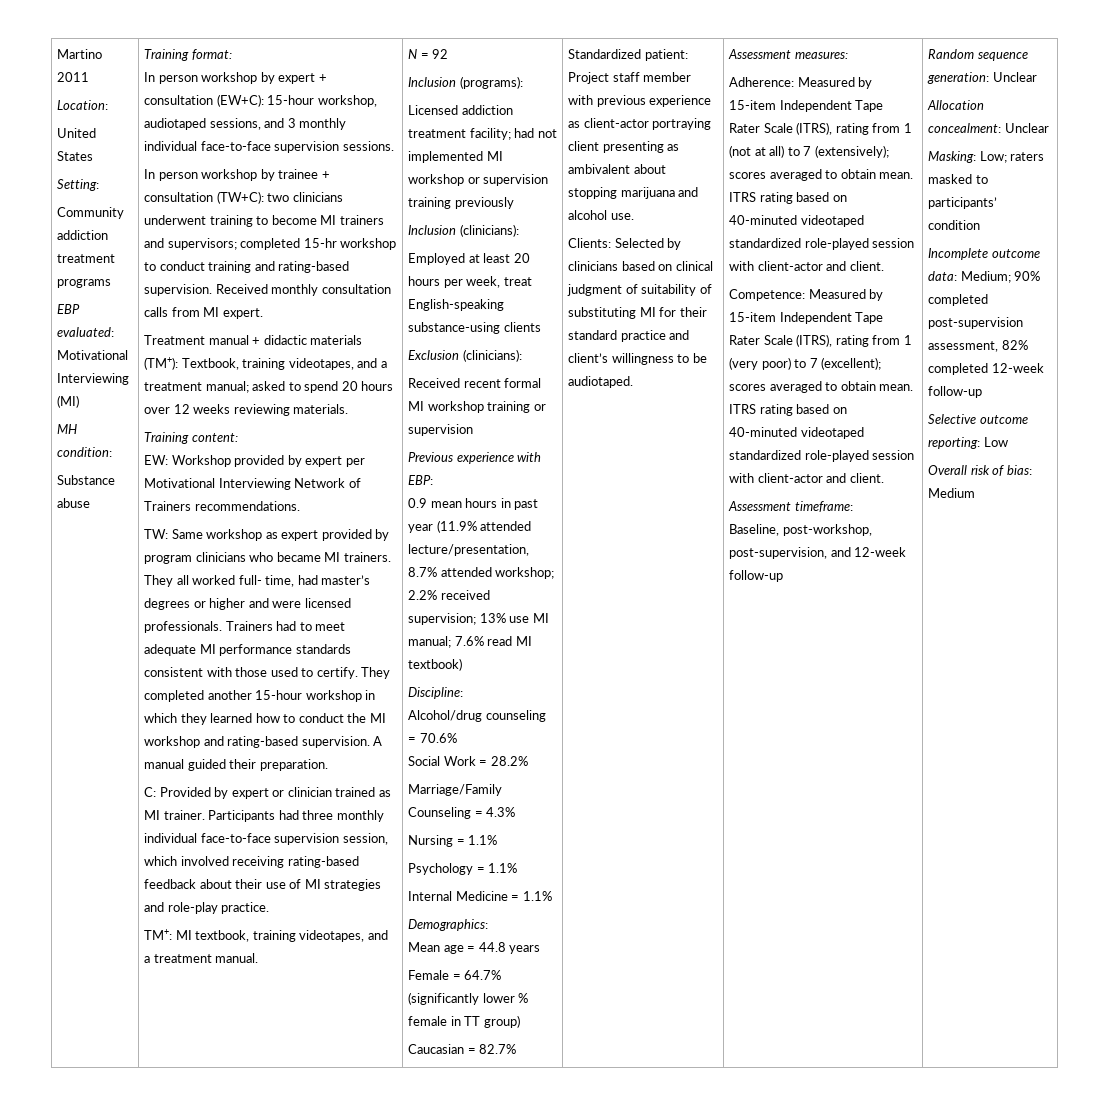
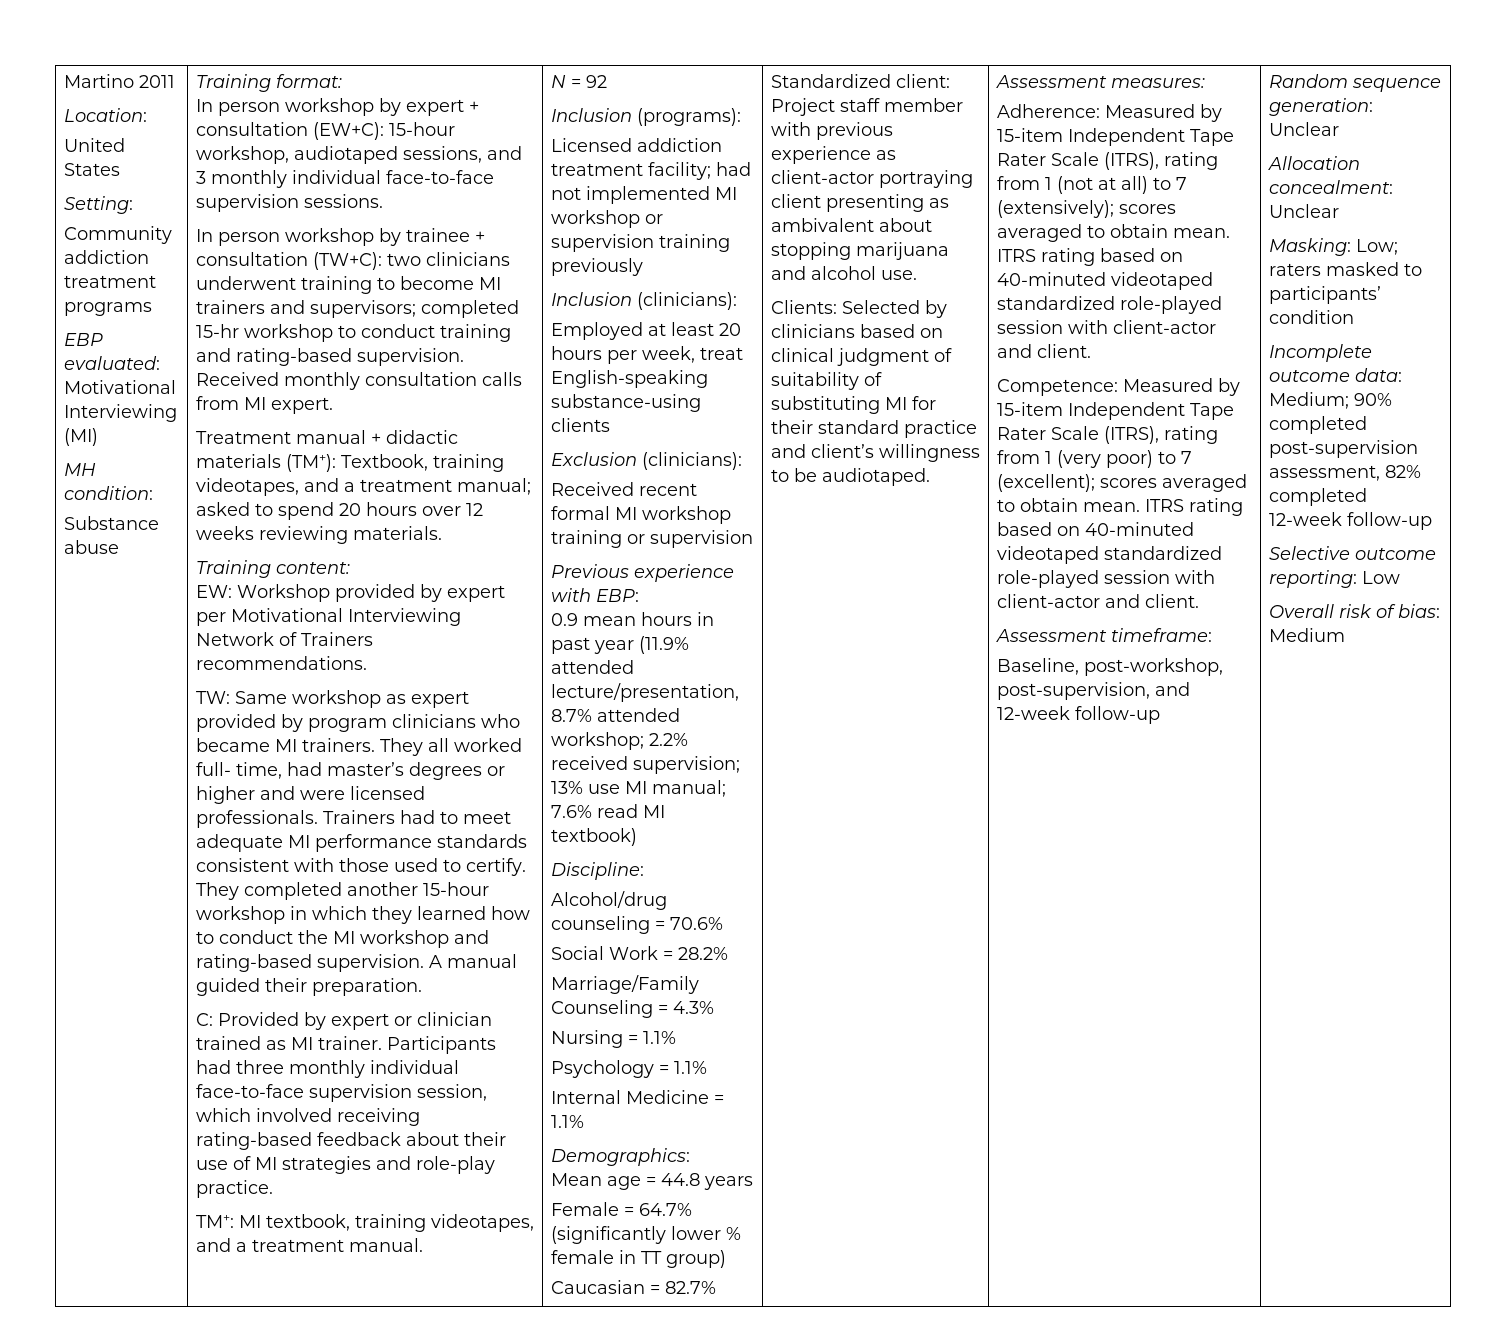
- Standardized patient: Project staff member with previous experience as client-actor portraying client presenting as ambivalent about stopping marijuana and alcohol use.
+ Standardized client: Project staff member with previous experience as client-actor portraying client presenting as ambivalent about stopping marijuana and alcohol use.

